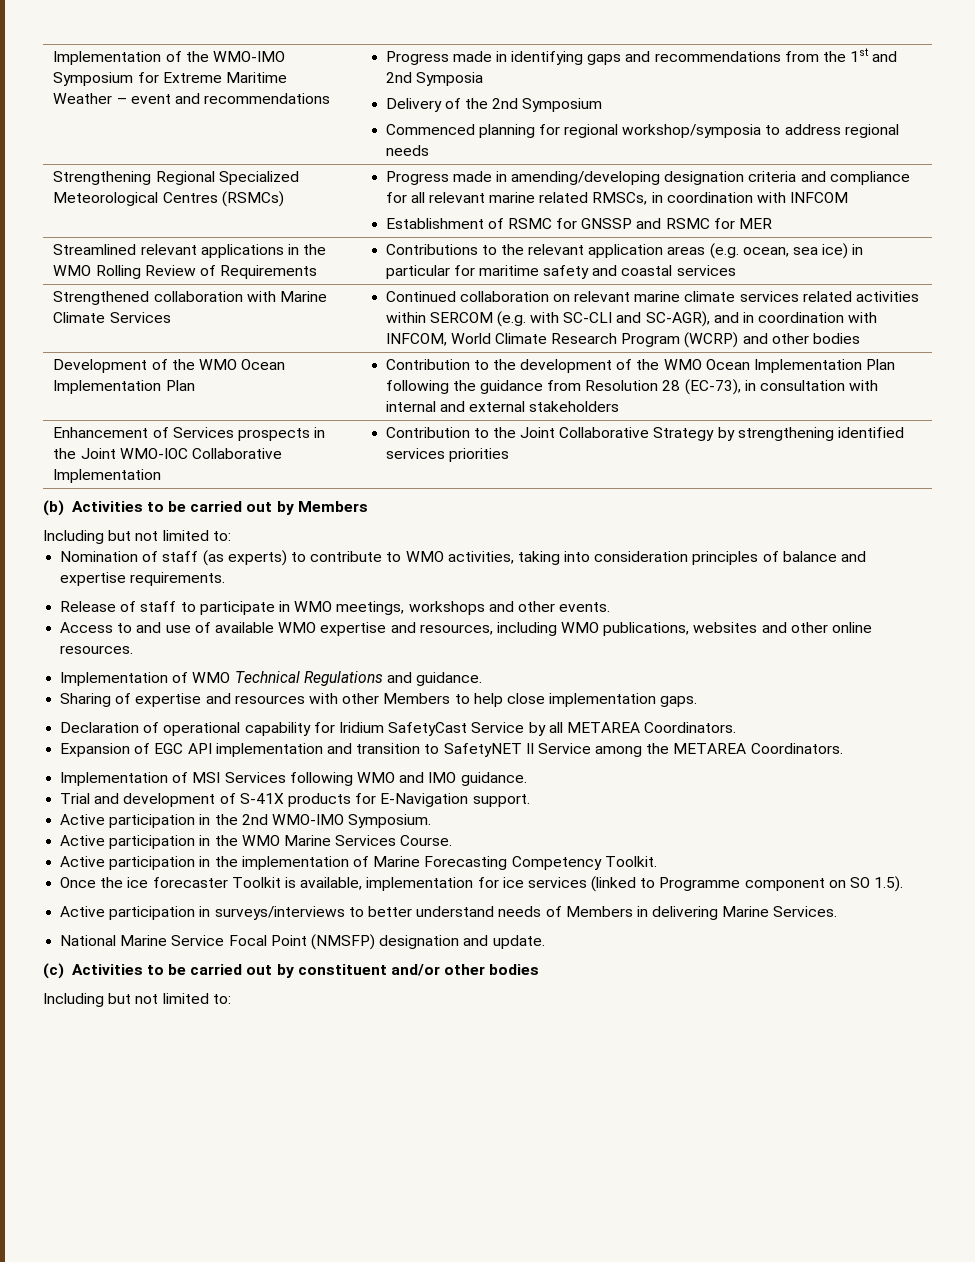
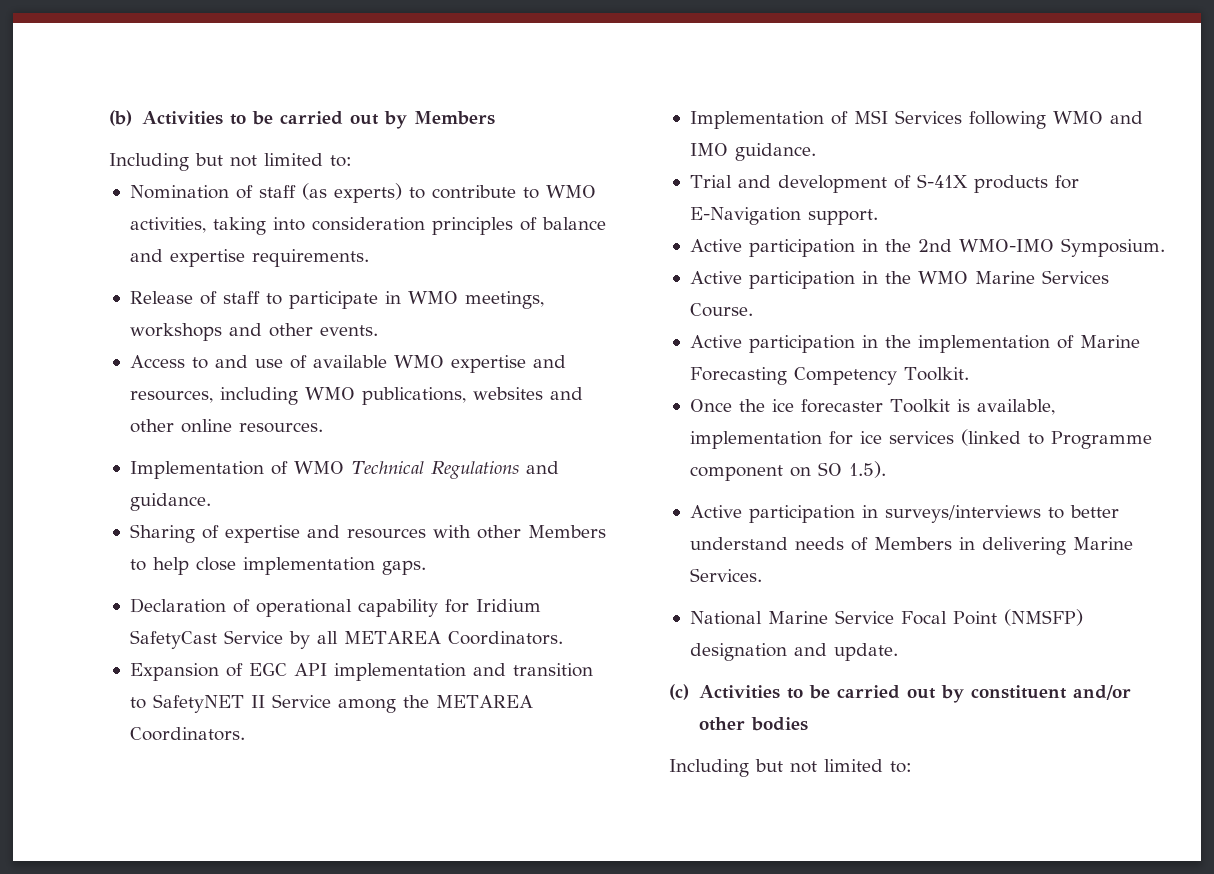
- Implementation of the WMO-IMO Symposium for Extreme Maritime Weather – event and recommendations | Progress made in identifying gaps and recommendations from the 1st and 2nd Symposia
- Delivery of the 2nd Symposium
- Commenced planning for regional workshop/symposia to address regional needs
- Strengthening Regional Specialized Meteorological Centres (RSMCs) | Progress made in amending/developing designation criteria and compliance for all relevant marine related RMSCs, in coordination with INFCOM
- Establishment of RSMC for GNSSP and RSMC for MER
- Streamlined relevant applications in the WMO Rolling Review of Requirements | Contributions to the relevant application areas (e.g. ocean, sea ice) in particular for maritime safety and coastal services
- Strengthened collaboration with Marine Climate Services | Continued collaboration on relevant marine climate services related activities within SERCOM (e.g. with SC-CLI and SC-AGR), and in coordination with INFCOM, World Climate Research Program (WCRP) and other bodies
- Development of the WMO Ocean Implementation Plan | Contribution to the development of the WMO Ocean Implementation Plan following the guidance from Resolution 28 (EC-73), in consultation with internal and external stakeholders
- Enhancement of Services prospects in the Joint WMO-IOC Collaborative Implementation | Contribution to the Joint Collaborative Strategy by strengthening identified services priorities

